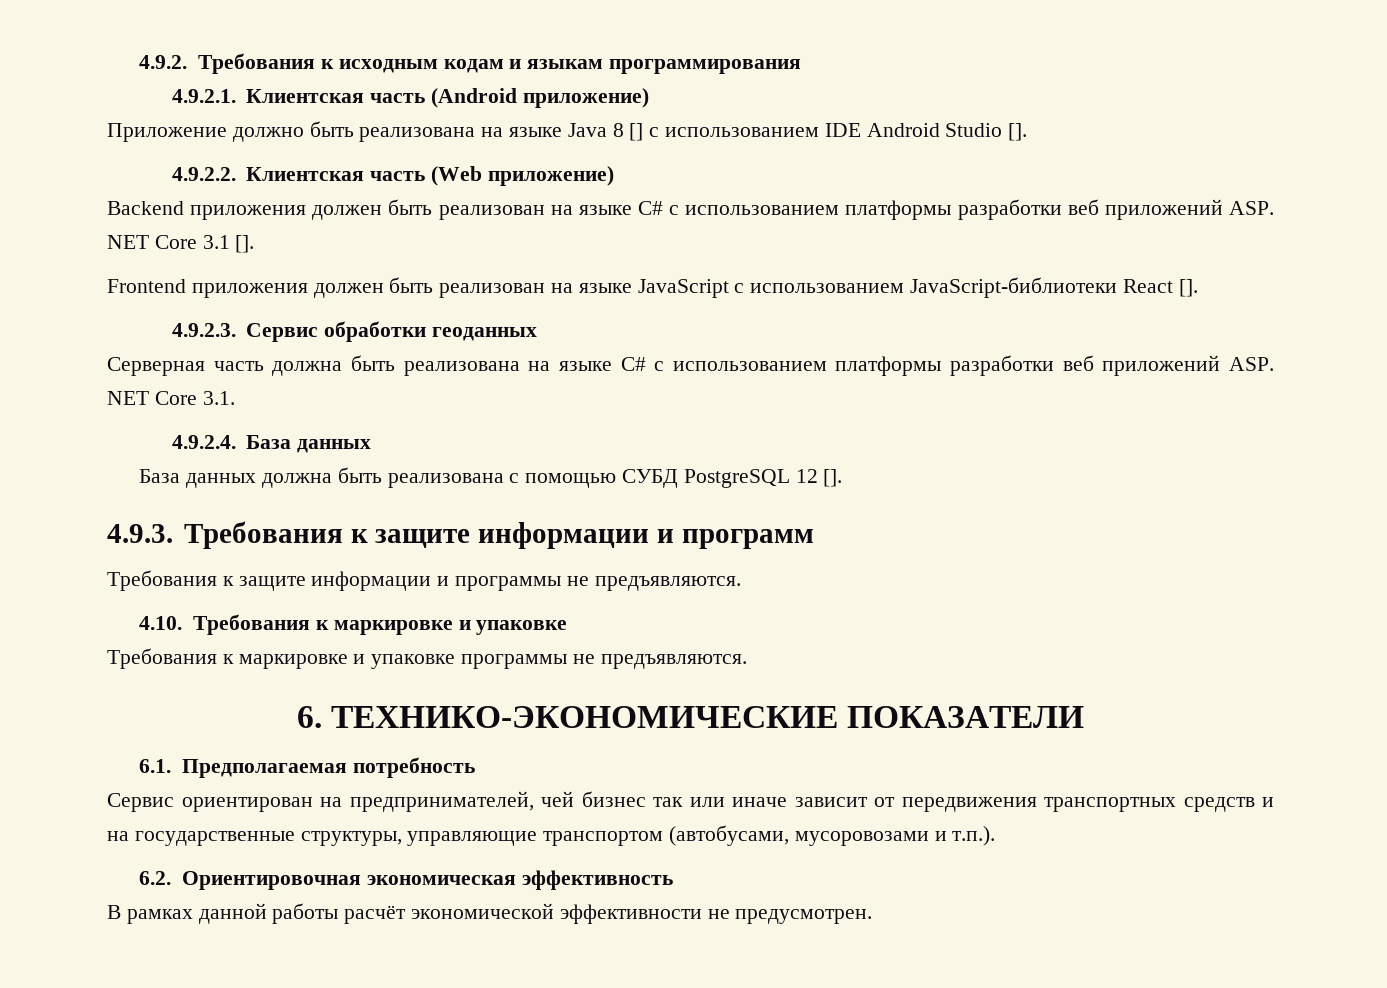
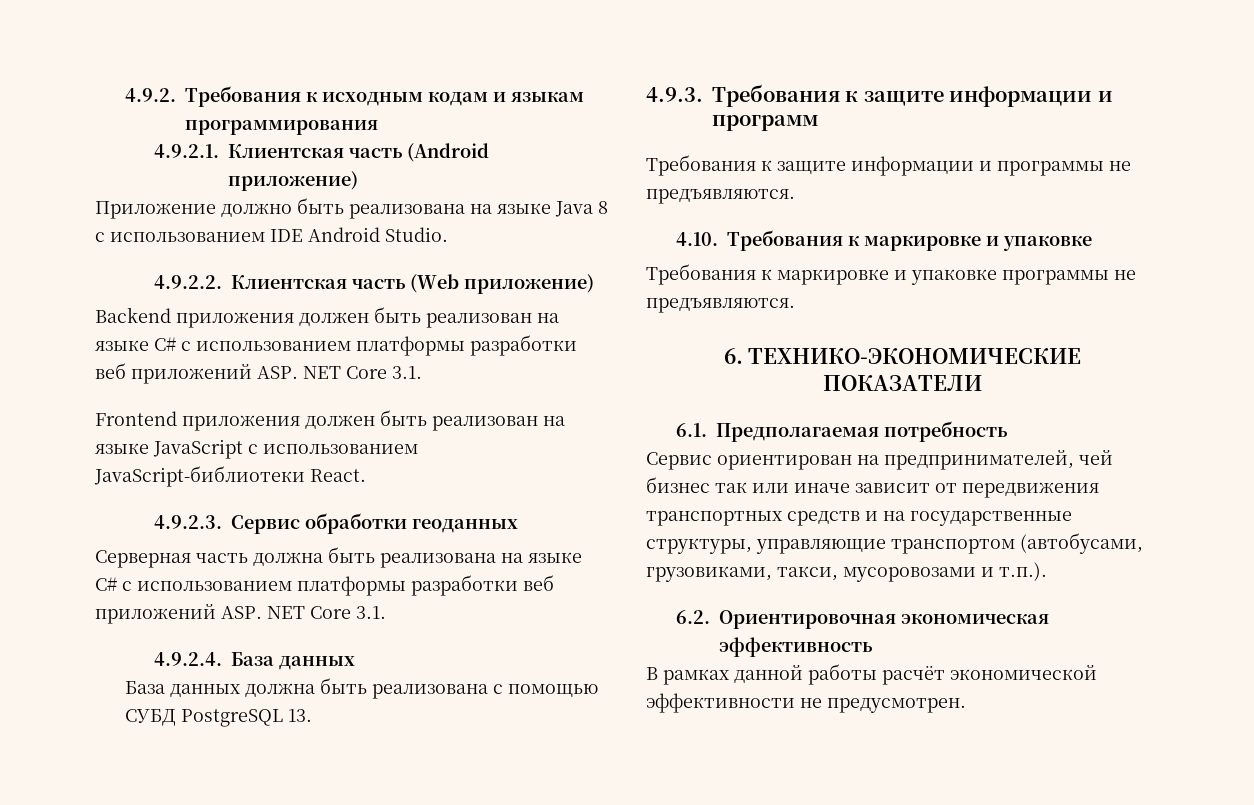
- Приложение должно быть реализована на языке Java 8 [] с использованием IDE Android Studio [].
+ Приложение должно быть реализована на языке Java 8 с использованием IDE Android Studio.
- Backend приложения должен быть реализован на языке C# с использованием платформы разработки веб приложений ASP. NET Core 3.1 [].
+ Backend приложения должен быть реализован на языке C# с использованием платформы разработки веб приложений ASP. NET Core 3.1.
- Frontend приложения должен быть реализован на языке JavaScript с использованием JavaScript-библиотеки React [].
+ Frontend приложения должен быть реализован на языке JavaScript с использованием JavaScript-библиотеки React.
- База данных должна быть реализована c помощью СУБД PostgreSQL 12 [].
+ База данных должна быть реализована c помощью СУБД PostgreSQL 13.
- Сервис ориентирован на предпринимателей, чей бизнес так или иначе зависит от передвижения транспортных средств и на государственные структуры, управляющие транспортом (автобусами, мусоровозами и т.п.).
+ Сервис ориентирован на предпринимателей, чей бизнес так или иначе зависит от передвижения транспортных средств и на государственные структуры, управляющие транспортом (автобусами, грузовиками, такси, мусоровозами и т.п.).

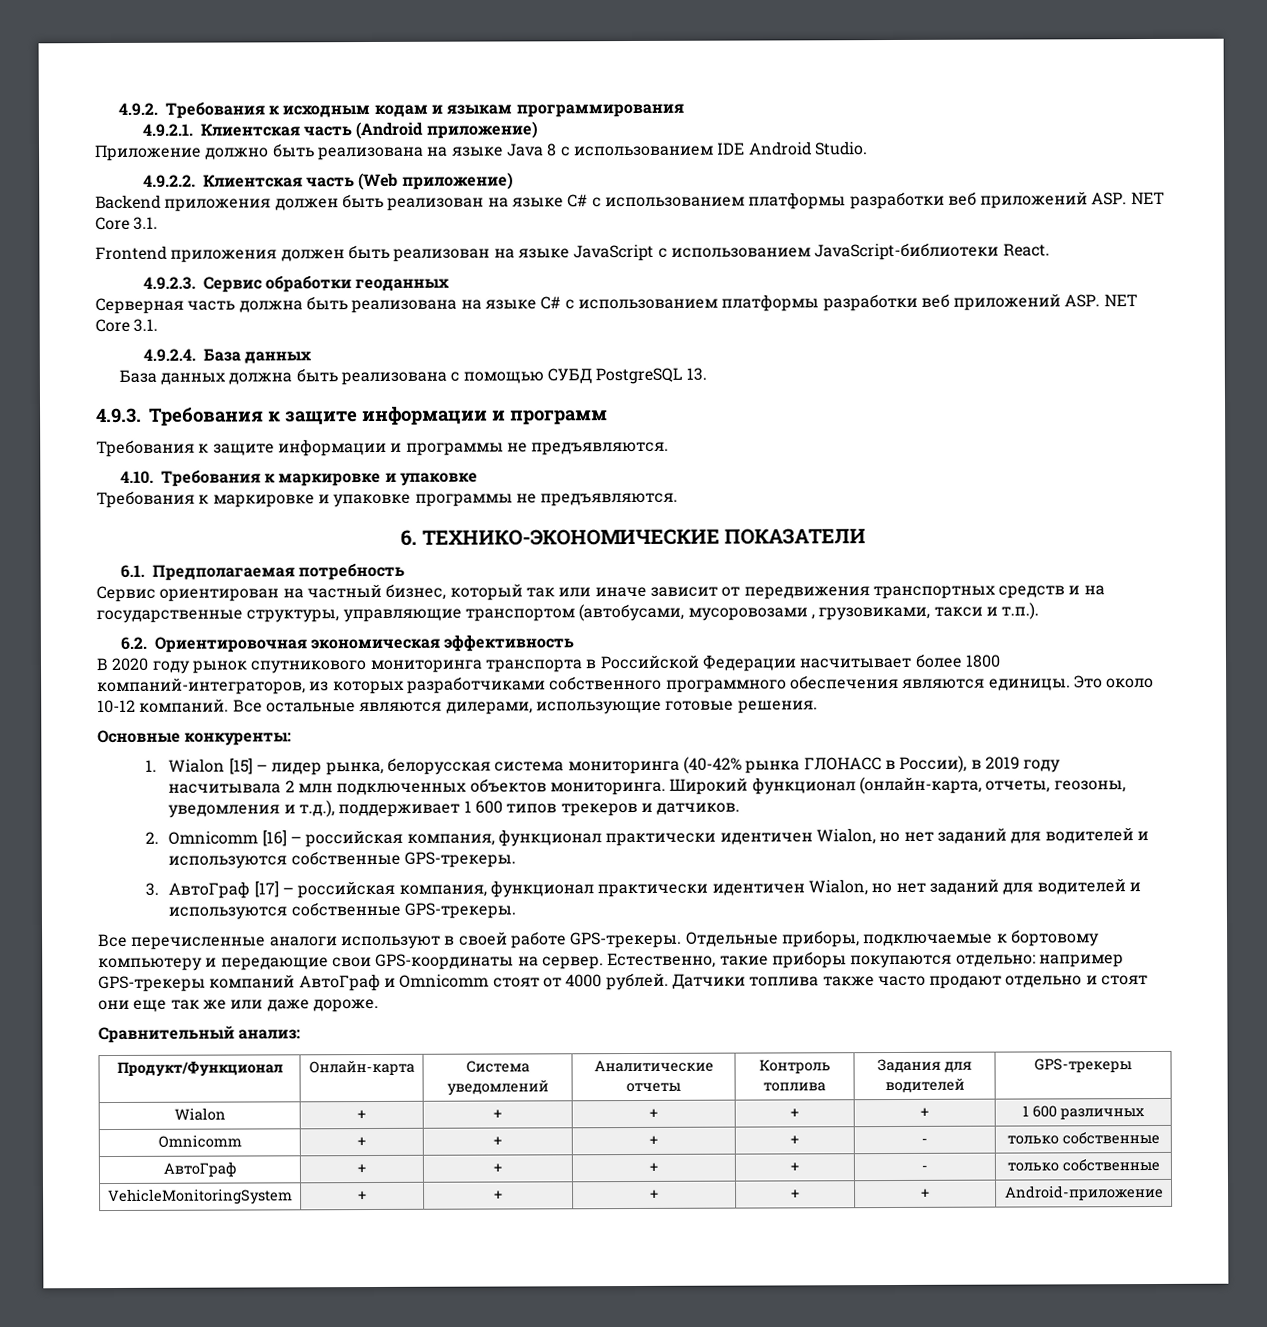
- Сервис ориентирован на предпринимателей, чей бизнес так или иначе зависит от передвижения транспортных средств и на государственные структуры, управляющие транспортом (автобусами, грузовиками, такси, мусоровозами и т.п.).
+ Сервис ориентирован на частный бизнес, который так или иначе зависит от передвижения транспортных средств и на государственные структуры, управляющие транспортом (автобусами, мусоровозами , грузовиками, такси и т.п.).
- В рамках данной работы расчёт экономической эффективности не предусмотрен.
+ В 2020 году рынок спутникового мониторинга транспорта в Российской Федерации насчитывает более 1800 компаний-интеграторов, из которых разработчиками собственного программного обеспечения являются единицы. Это около 10-12 компаний. Все остальные являются дилерами, использующие готовые решения.
+ Основные конкуренты:
+ 1. Wialon [15] – лидер рынка, белорусская система мониторинга (40-42% рынка ГЛОНАСС в России), в 2019 году насчитывала 2 млн подключенных объектов мониторинга. Широкий функционал (онлайн-карта, отчеты, геозоны, уведомления и т.д.), поддерживает 1 600 типов трекеров и датчиков.
+ 2. Omnicomm [16] – российская компания, функционал практически идентичен Wialon, но нет заданий для водителей и используются собственные GPS-трекеры.
+ 3. АвтоГраф [17] – российская компания, функционал практически идентичен Wialon, но нет заданий для водителей и используются собственные GPS-трекеры.
+ Все перечисленные аналоги используют в своей работе GPS-трекеры. Отдельные приборы, подключаемые к бортовому компьютеру и передающие свои GPS-координаты на сервер. Естественно, такие приборы покупаются отдельно: например GPS-трекеры компаний АвтоГраф и Omnicomm стоят от 4000 рублей. Датчики топлива также часто продают отдельно и стоят они еще так же или даже дороже.
+ Сравнительный анализ:
+ Продукт/Функционал | Онлайн-карта | Система уведомлений | Аналитические отчеты | Контроль топлива | Задания для водителей | GPS-трекеры
+ Wialon | + | + | + | + | + | 1 600 различных
+ Omnicomm | + | + | + | + | - | только собственные
+ АвтоГраф | + | + | + | + | - | только собственные
+ VehicleMonitoringSystem | + | + | + | + | + | Android-приложение

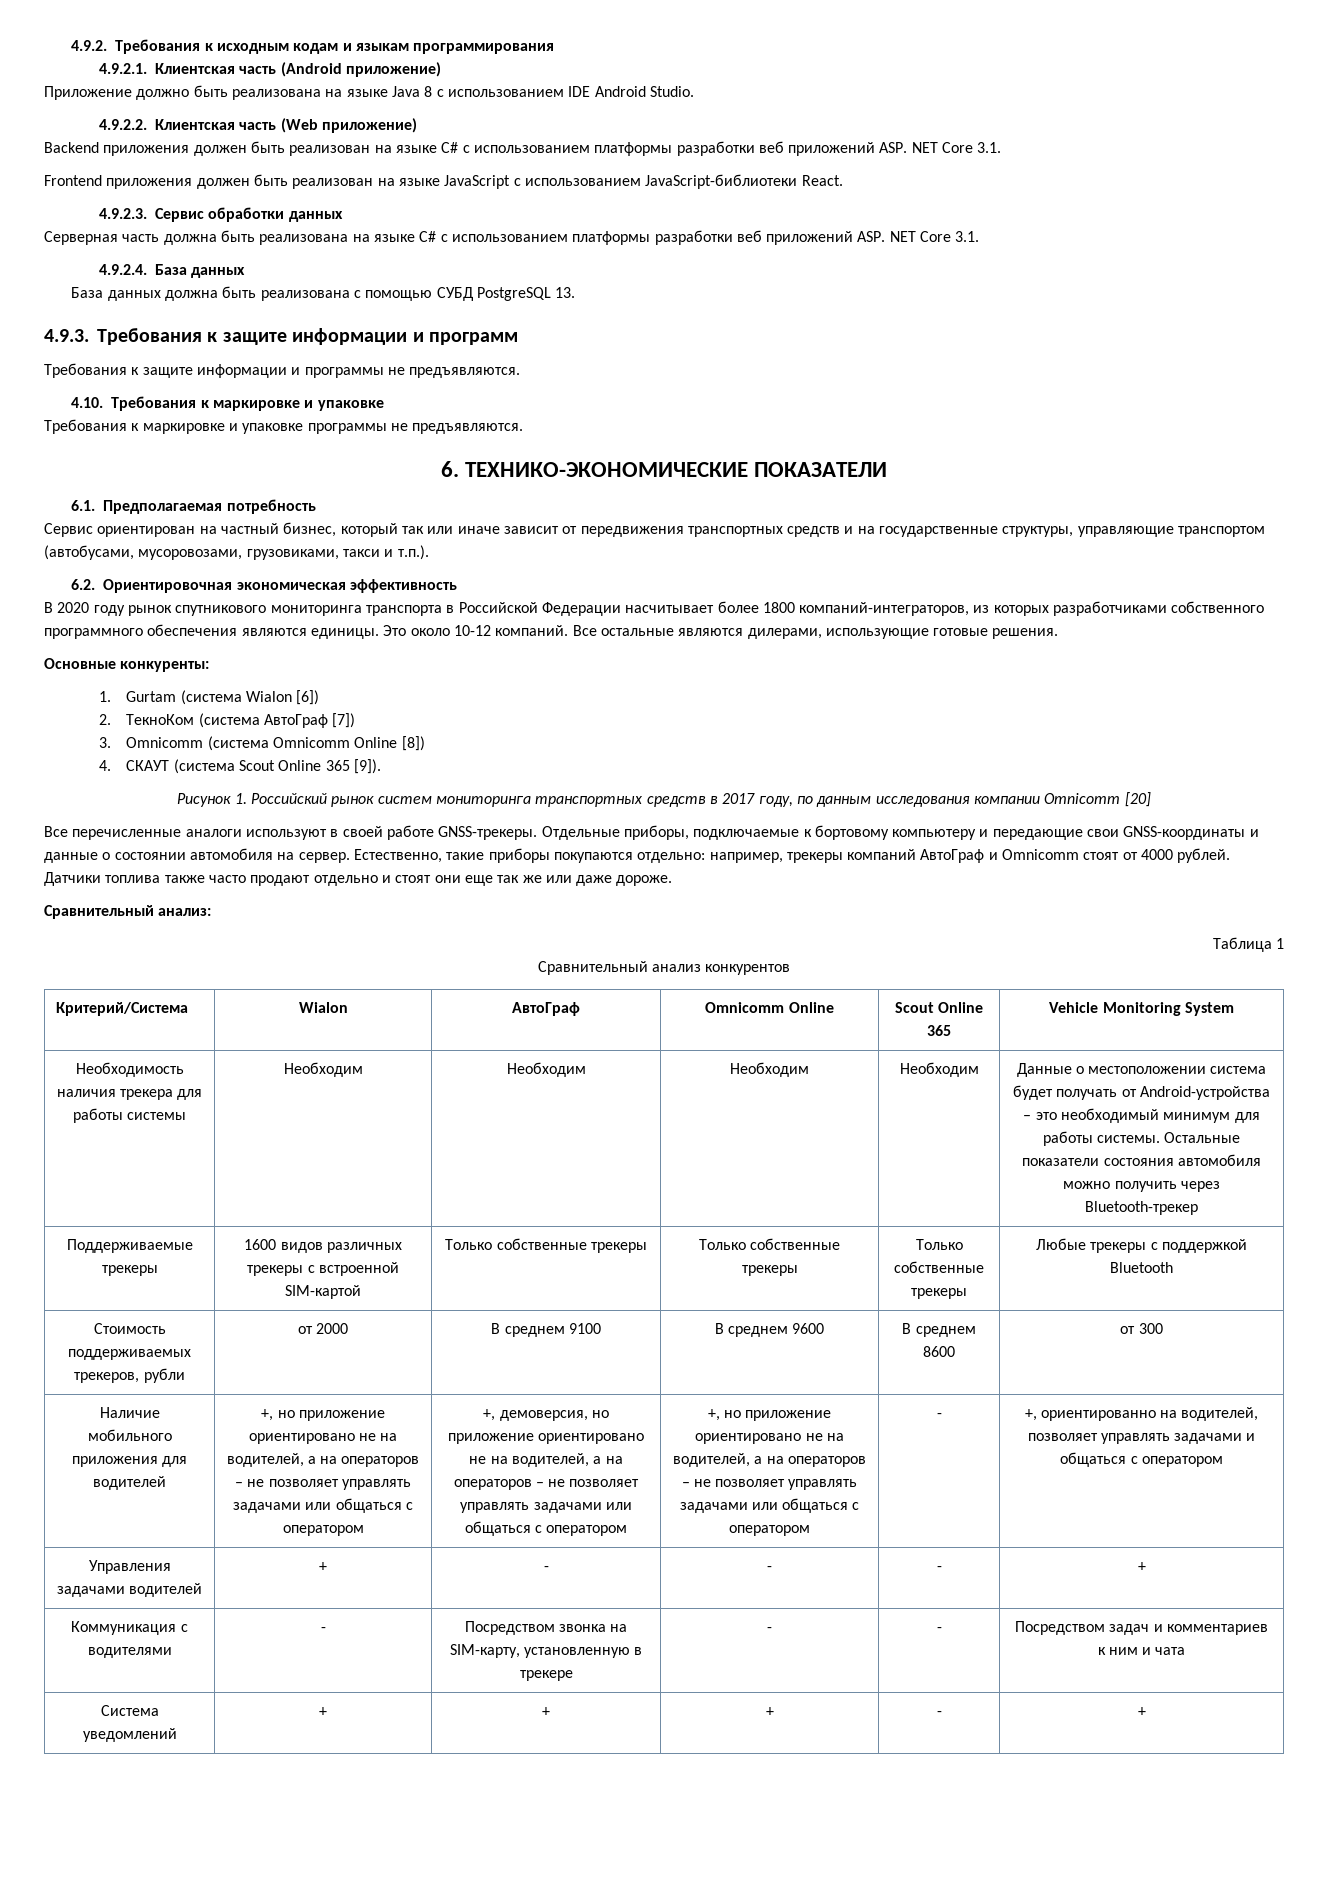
- 4.9.2.3. Сервис обработки геоданных
+ 4.9.2.3. Сервис обработки данных
- Сервис ориентирован на частный бизнес, который так или иначе зависит от передвижения транспортных средств и на государственные структуры, управляющие транспортом (автобусами, мусоровозами , грузовиками, такси и т.п.).
+ Сервис ориентирован на частный бизнес, который так или иначе зависит от передвижения транспортных средств и на государственные структуры, управляющие транспортом (автобусами, мусоровозами, грузовиками, такси и т.п.).
- 1. Wialon [15] – лидер рынка, белорусская система мониторинга (40-42% рынка ГЛОНАСС в России), в 2019 году насчитывала 2 млн подключенных объектов мониторинга. Широкий функционал (онлайн-карта, отчеты, геозоны, уведомления и т.д.), поддерживает 1 600 типов трекеров и датчиков.
- 2. Omnicomm [16] – российская компания, функционал практически идентичен Wialon, но нет заданий для водителей и используются собственные GPS-трекеры.
- 3. АвтоГраф [17] – российская компания, функционал практически идентичен Wialon, но нет заданий для водителей и используются собственные GPS-трекеры.
+ 1. Gurtam (система Wialon [6])
+ 2. ТекноКом (система АвтоГраф [7])
+ 3. Omnicomm (система Omnicomm Online [8])
+ 4. СКАУТ (система Scout Online 365 [9]).
+ Рисунок 1. Российский рынок систем мониторинга транспортных средств в 2017 году, по данным исследования компании Omnicomm [20]
- Все перечисленные аналоги используют в своей работе GPS-трекеры.
+ Все перечисленные аналоги используют в своей работе GNSS-трекеры.
- Отдельные приборы, подключаемые к бортовому компьютеру и передающие свои GPS-координаты на сервер.
+ Отдельные приборы, подключаемые к бортовому компьютеру и передающие свои GNSS-координаты и данные о состоянии автомобиля на сервер.
- Естественно, такие приборы покупаются отдельно: например GPS-трекеры компаний АвтоГраф и Omnicomm стоят от 4000 рублей.
+ Естественно, такие приборы покупаются отдельно: например, трекеры компаний АвтоГраф и Omnicomm стоят от 4000 рублей.
- Продукт/Функционал | Онлайн-карта | Система уведомлений | Аналитические отчеты | Контроль топлива | Задания для водителей | GPS-трекеры
- Wialon | + | + | + | + | + | 1 600 различных
- Omnicomm | + | + | + | + | - | только собственные
- АвтоГраф | + | + | + | + | - | только собственные
- VehicleMonitoringSystem | + | + | + | + | + | Android-приложение
+ Таблица 1
+ Сравнительный анализ конкурентов
+ Критерий/Система | Wialon | АвтоГраф | Omnicomm Online | Scout Online 365 | Vehicle Monitoring System
+ Необходимость наличия трекера для работы системы | Необходим | Необходим | Необходим | Необходим | Данные о местоположении система будет получать от Android-устройства – это необходимый минимум для работы системы. Остальные показатели состояния автомобиля можно получить через Bluetooth-трекер
+ Поддерживаемые трекеры | 1600 видов различных трекеры с встроенной SIM-картой | Только собственные трекеры | Только собственные трекеры | Только собственные трекеры | Любые трекеры с поддержкой Bluetooth
+ Стоимость поддерживаемых трекеров, рубли | от 2000 | В среднем 9100 | В среднем 9600 | В среднем 8600 | от 300
+ Наличие мобильного приложения для водителей | +, но приложение ориентировано не на водителей, а на операторов – не позволяет управлять задачами или общаться с оператором | +, демоверсия, но приложение ориентировано не на водителей, а на операторов – не позволяет управлять задачами или общаться с оператором | +, но приложение ориентировано не на водителей, а на операторов – не позволяет управлять задачами или общаться с оператором | - | +, ориентированно на водителей, позволяет управлять задачами и общаться с оператором
+ Управления задачами водителей | + | - | - | - | +
+ Коммуникация с водителями | - | Посредством звонка на SIM-карту, установленную в трекере | - | - | Посредством задач и комментариев к ним и чата
+ Система уведомлений | + | + | + | - | +

